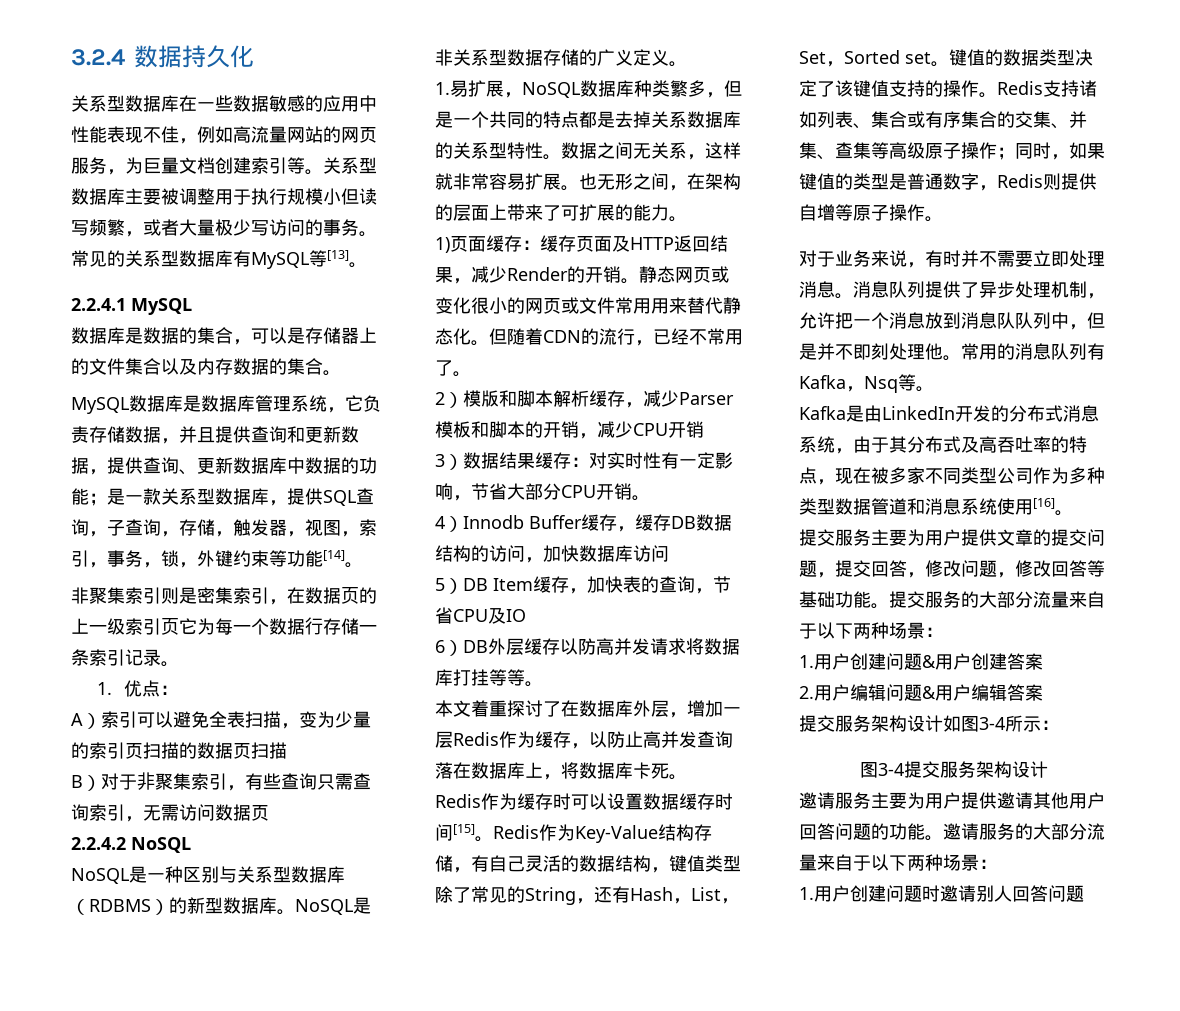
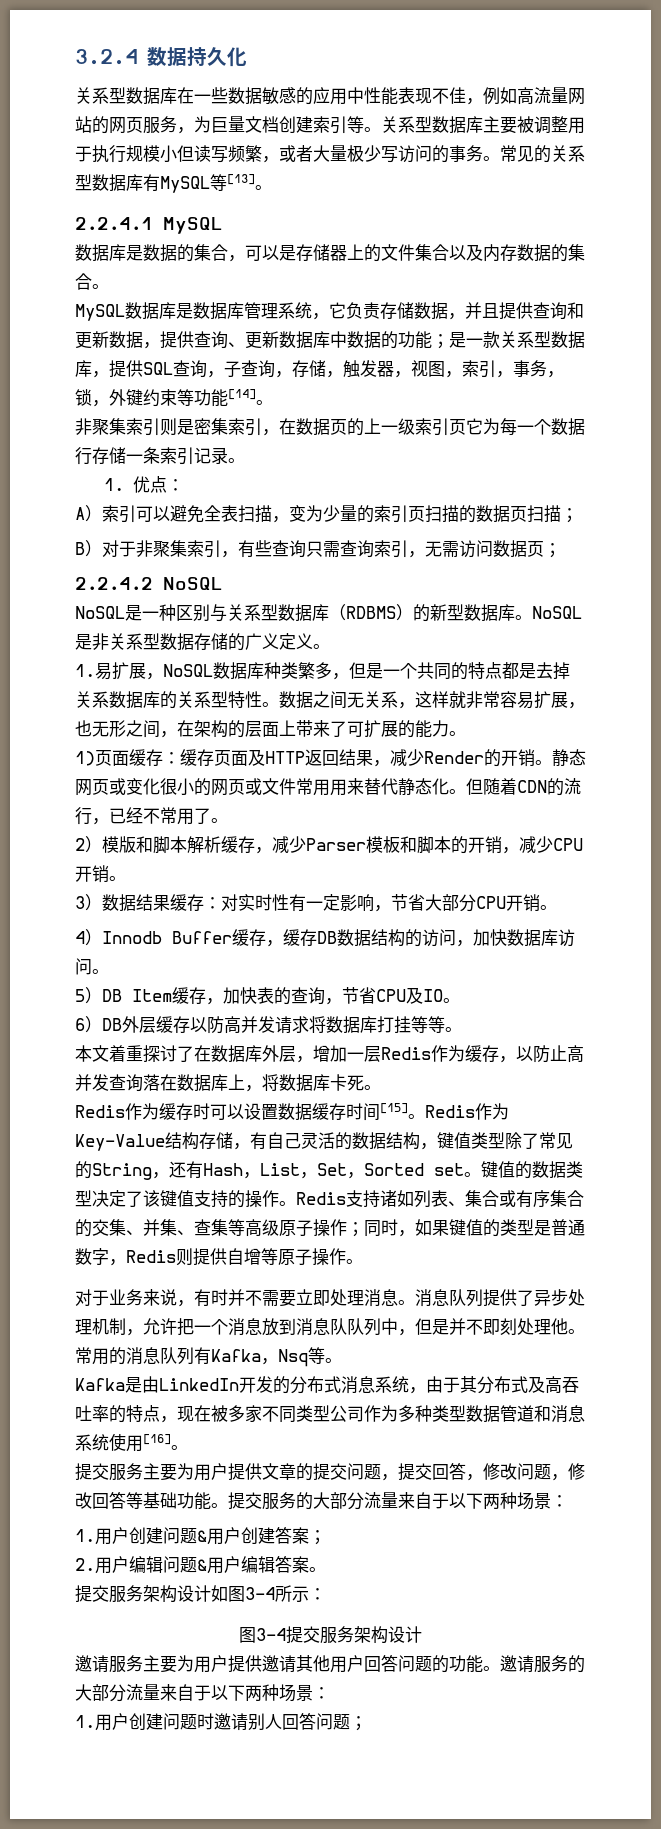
- A）索引可以避免全表扫描，变为少量的索引页扫描的数据页扫描
+ A）索引可以避免全表扫描，变为少量的索引页扫描的数据页扫描；
- B）对于⾮聚集索引，有些查询只需查询索引，无需访问数据页
+ B）对于⾮聚集索引，有些查询只需查询索引，无需访问数据页；
- 数据之间无关系，这样就非常容易扩展。也无形之间，在架构的层面上带来了可扩展的能力。
+ 数据之间无关系，这样就非常容易扩展，也无形之间，在架构的层面上带来了可扩展的能力。
- 2）模版和脚本解析缓存，减少Parser模板和脚本的开销，减少CPU开销
+ 2）模版和脚本解析缓存，减少Parser模板和脚本的开销，减少CPU开销。
- 4）Innodb Buffer缓存，缓存DB数据结构的访问，加快数据库访问
+ 4）Innodb Buffer缓存，缓存DB数据结构的访问，加快数据库访问。
- 5）DB Item缓存，加快表的查询，节省CPU及IO
+ 5）DB Item缓存，加快表的查询，节省CPU及IO。
- 1.用户创建问题&用户创建答案
+ 1.用户创建问题&用户创建答案；
- 2.用户编辑问题&用户编辑答案
+ 2.用户编辑问题&用户编辑答案。
- 1.用户创建问题时邀请别人回答问题
+ 1.用户创建问题时邀请别人回答问题；

